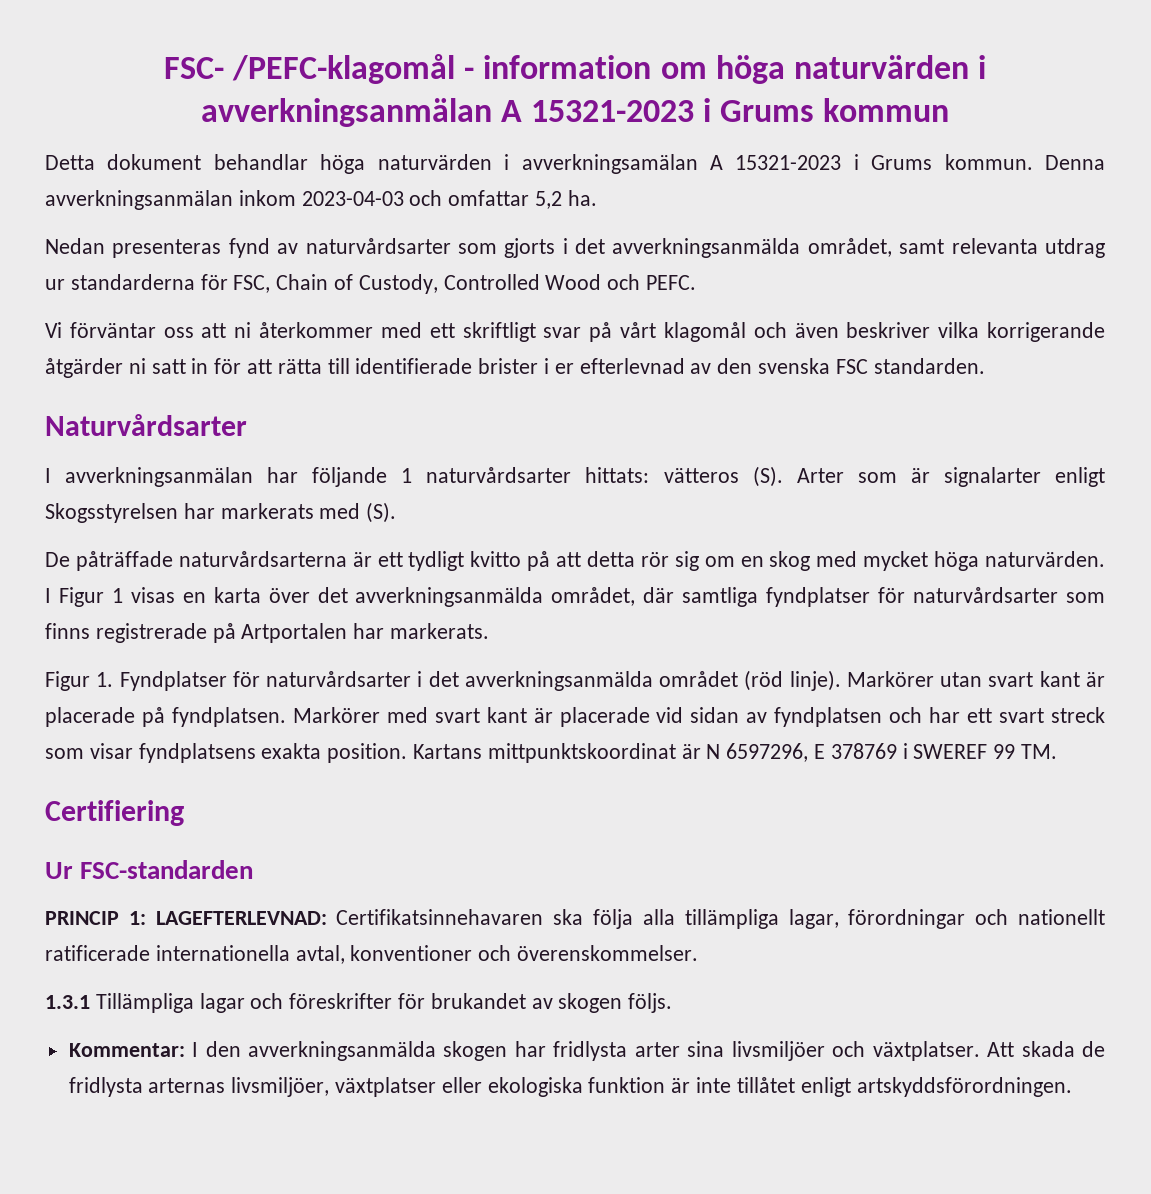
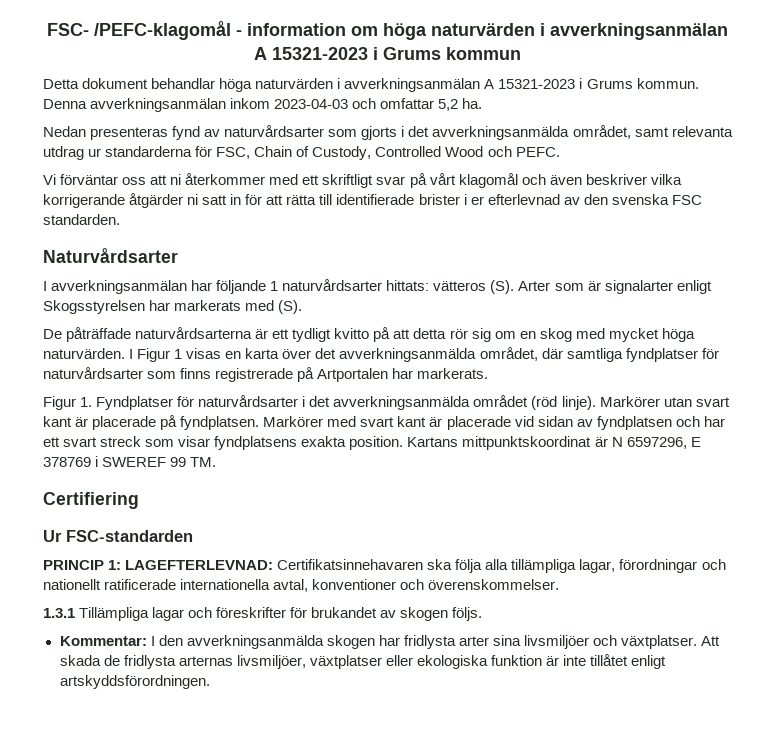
- Detta dokument behandlar höga naturvärden i avverkningsamälan A 15321-2023 i Grums kommun.
+ Detta dokument behandlar höga naturvärden i avverkningsanmälan A 15321-2023 i Grums kommun.

